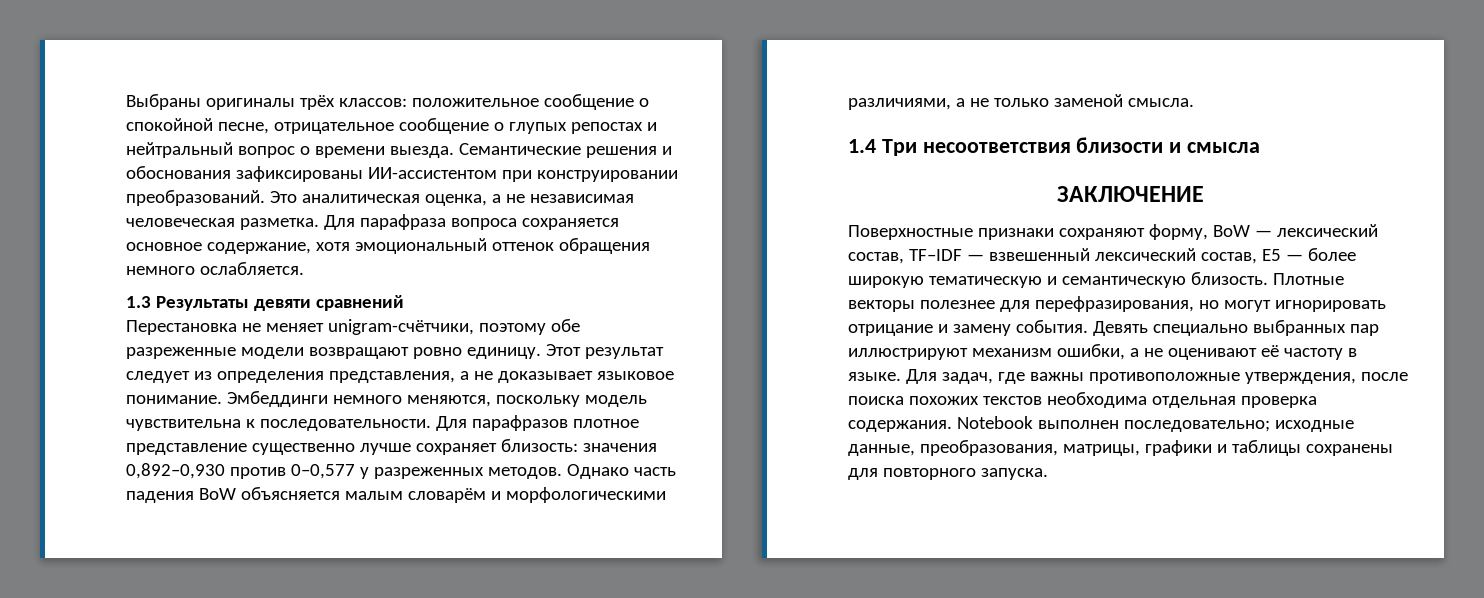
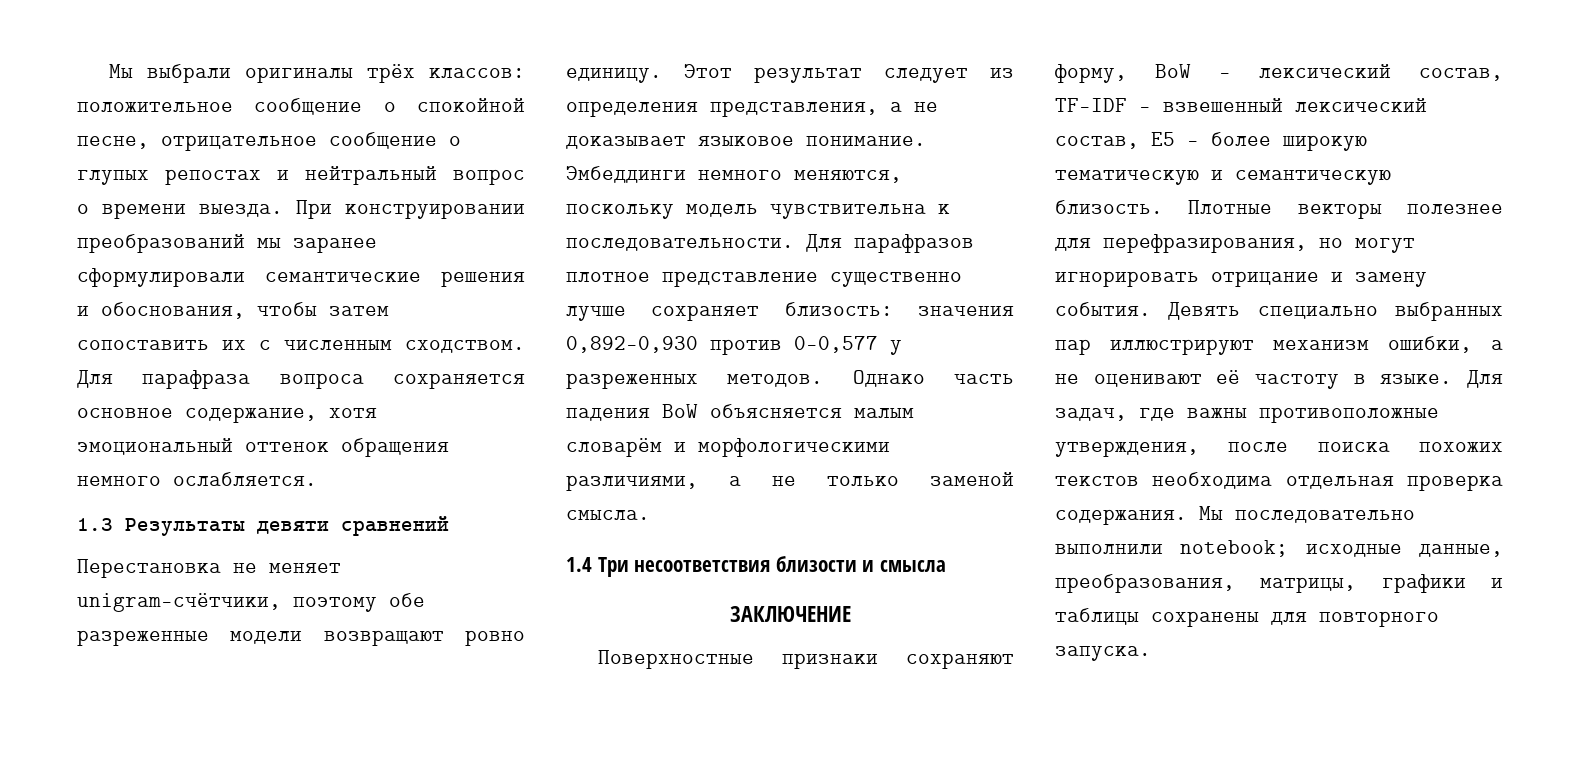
- Выбраны оригиналы трёх классов: положительное сообщение о спокойной песне, отрицательное сообщение о глупых репостах и нейтральный вопрос о времени выезда.
+ Мы выбрали оригиналы трёх классов: положительное сообщение о спокойной песне, отрицательное сообщение о глупых репостах и нейтральный вопрос о времени выезда.
- Семантические решения и обоснования зафиксированы ИИ-ассистентом при конструировании преобразований. Это аналитическая оценка, а не независимая человеческая разметка.
+ При конструировании преобразований мы заранее сформулировали семантические решения и обоснования, чтобы затем сопоставить их с численным сходством.
- Notebook выполнен последовательно; исходные данные, преобразования, матрицы, графики и таблицы сохранены для повторного запуска.
+ Мы последовательно выполнили notebook; исходные данные, преобразования, матрицы, графики и таблицы сохранены для повторного запуска.

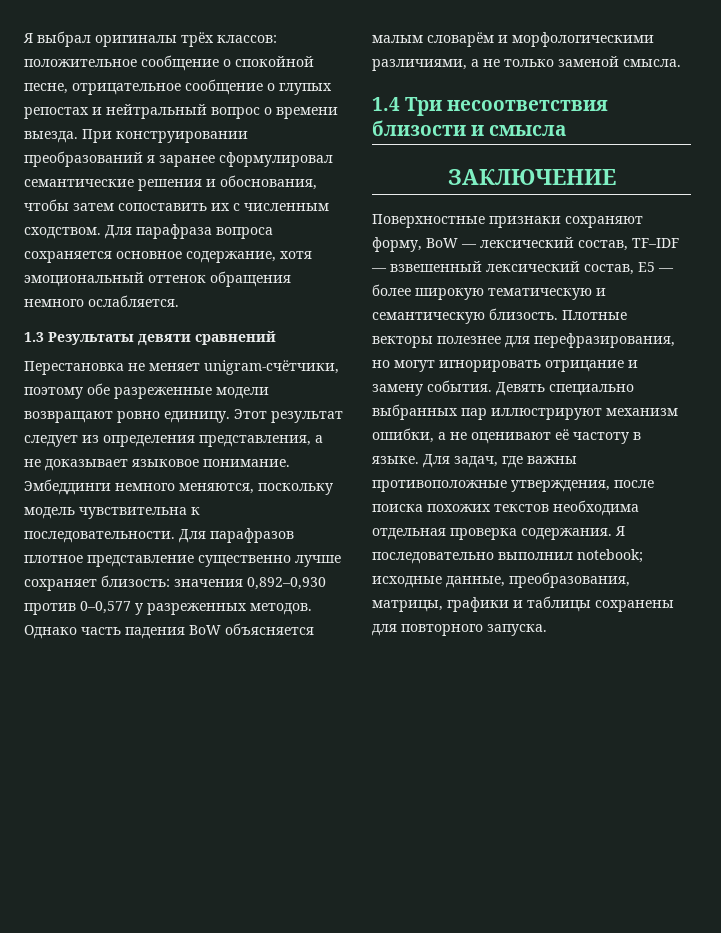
- Мы выбрали оригиналы трёх классов: положительное сообщение о спокойной песне, отрицательное сообщение о глупых репостах и нейтральный вопрос о времени выезда.
+ Я выбрал оригиналы трёх классов: положительное сообщение о спокойной песне, отрицательное сообщение о глупых репостах и нейтральный вопрос о времени выезда.
- При конструировании преобразований мы заранее сформулировали семантические решения и обоснования, чтобы затем сопоставить их с численным сходством.
+ При конструировании преобразований я заранее сформулировал семантические решения и обоснования, чтобы затем сопоставить их с численным сходством.
- Мы последовательно выполнили notebook; исходные данные, преобразования, матрицы, графики и таблицы сохранены для повторного запуска.
+ Я последовательно выполнил notebook; исходные данные, преобразования, матрицы, графики и таблицы сохранены для повторного запуска.

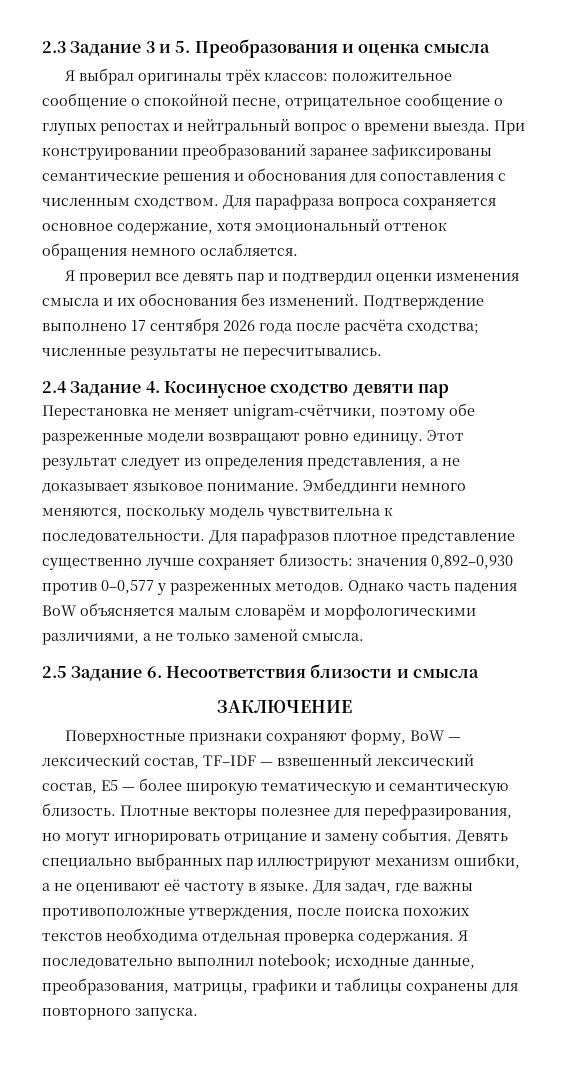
+ 2.3 Задание 3 и 5. Преобразования и оценка смысла
- При конструировании преобразований я заранее сформулировал семантические решения и обоснования, чтобы затем сопоставить их с численным сходством.
+ При конструировании преобразований заранее зафиксированы семантические решения и обоснования для сопоставления с численным сходством.
- 1.3 Результаты девяти сравнений
+ Я проверил все девять пар и подтвердил оценки изменения смысла и их обоснования без изменений. Подтверждение выполнено 17 сентября 2026 года после расчёта сходства; численные результаты не пересчитывались.
+ 2.4 Задание 4. Косинусное сходство девяти пар
- 1.4 Три несоответствия близости и смысла
+ 2.5 Задание 6. Несоответствия близости и смысла

